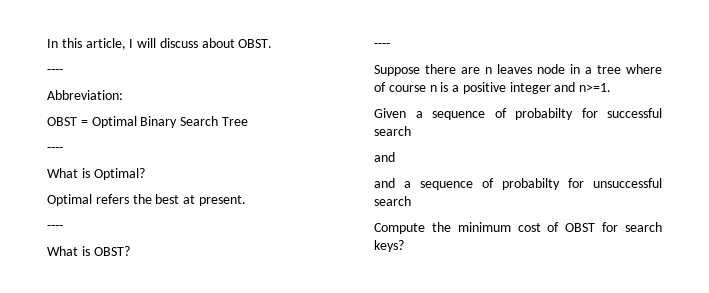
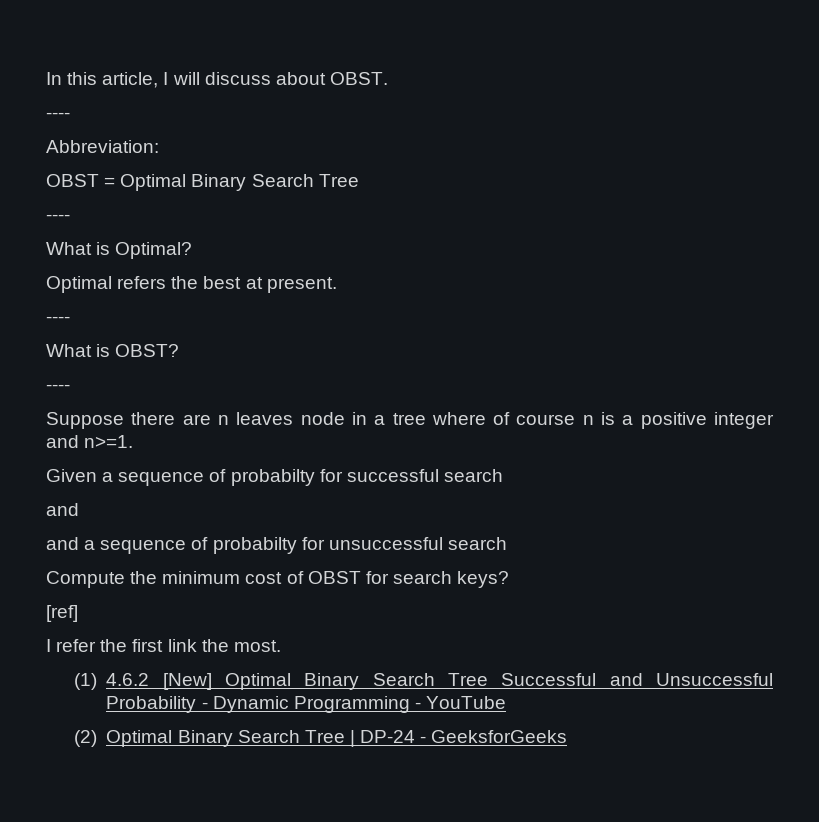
+ [ref]
+ I refer the first link the most.
+ (1) 4.6.2 [New] Optimal Binary Search Tree Successful and Unsuccessful Probability - Dynamic Programming - YouTube
+ (2) Optimal Binary Search Tree | DP-24 - GeeksforGeeks

